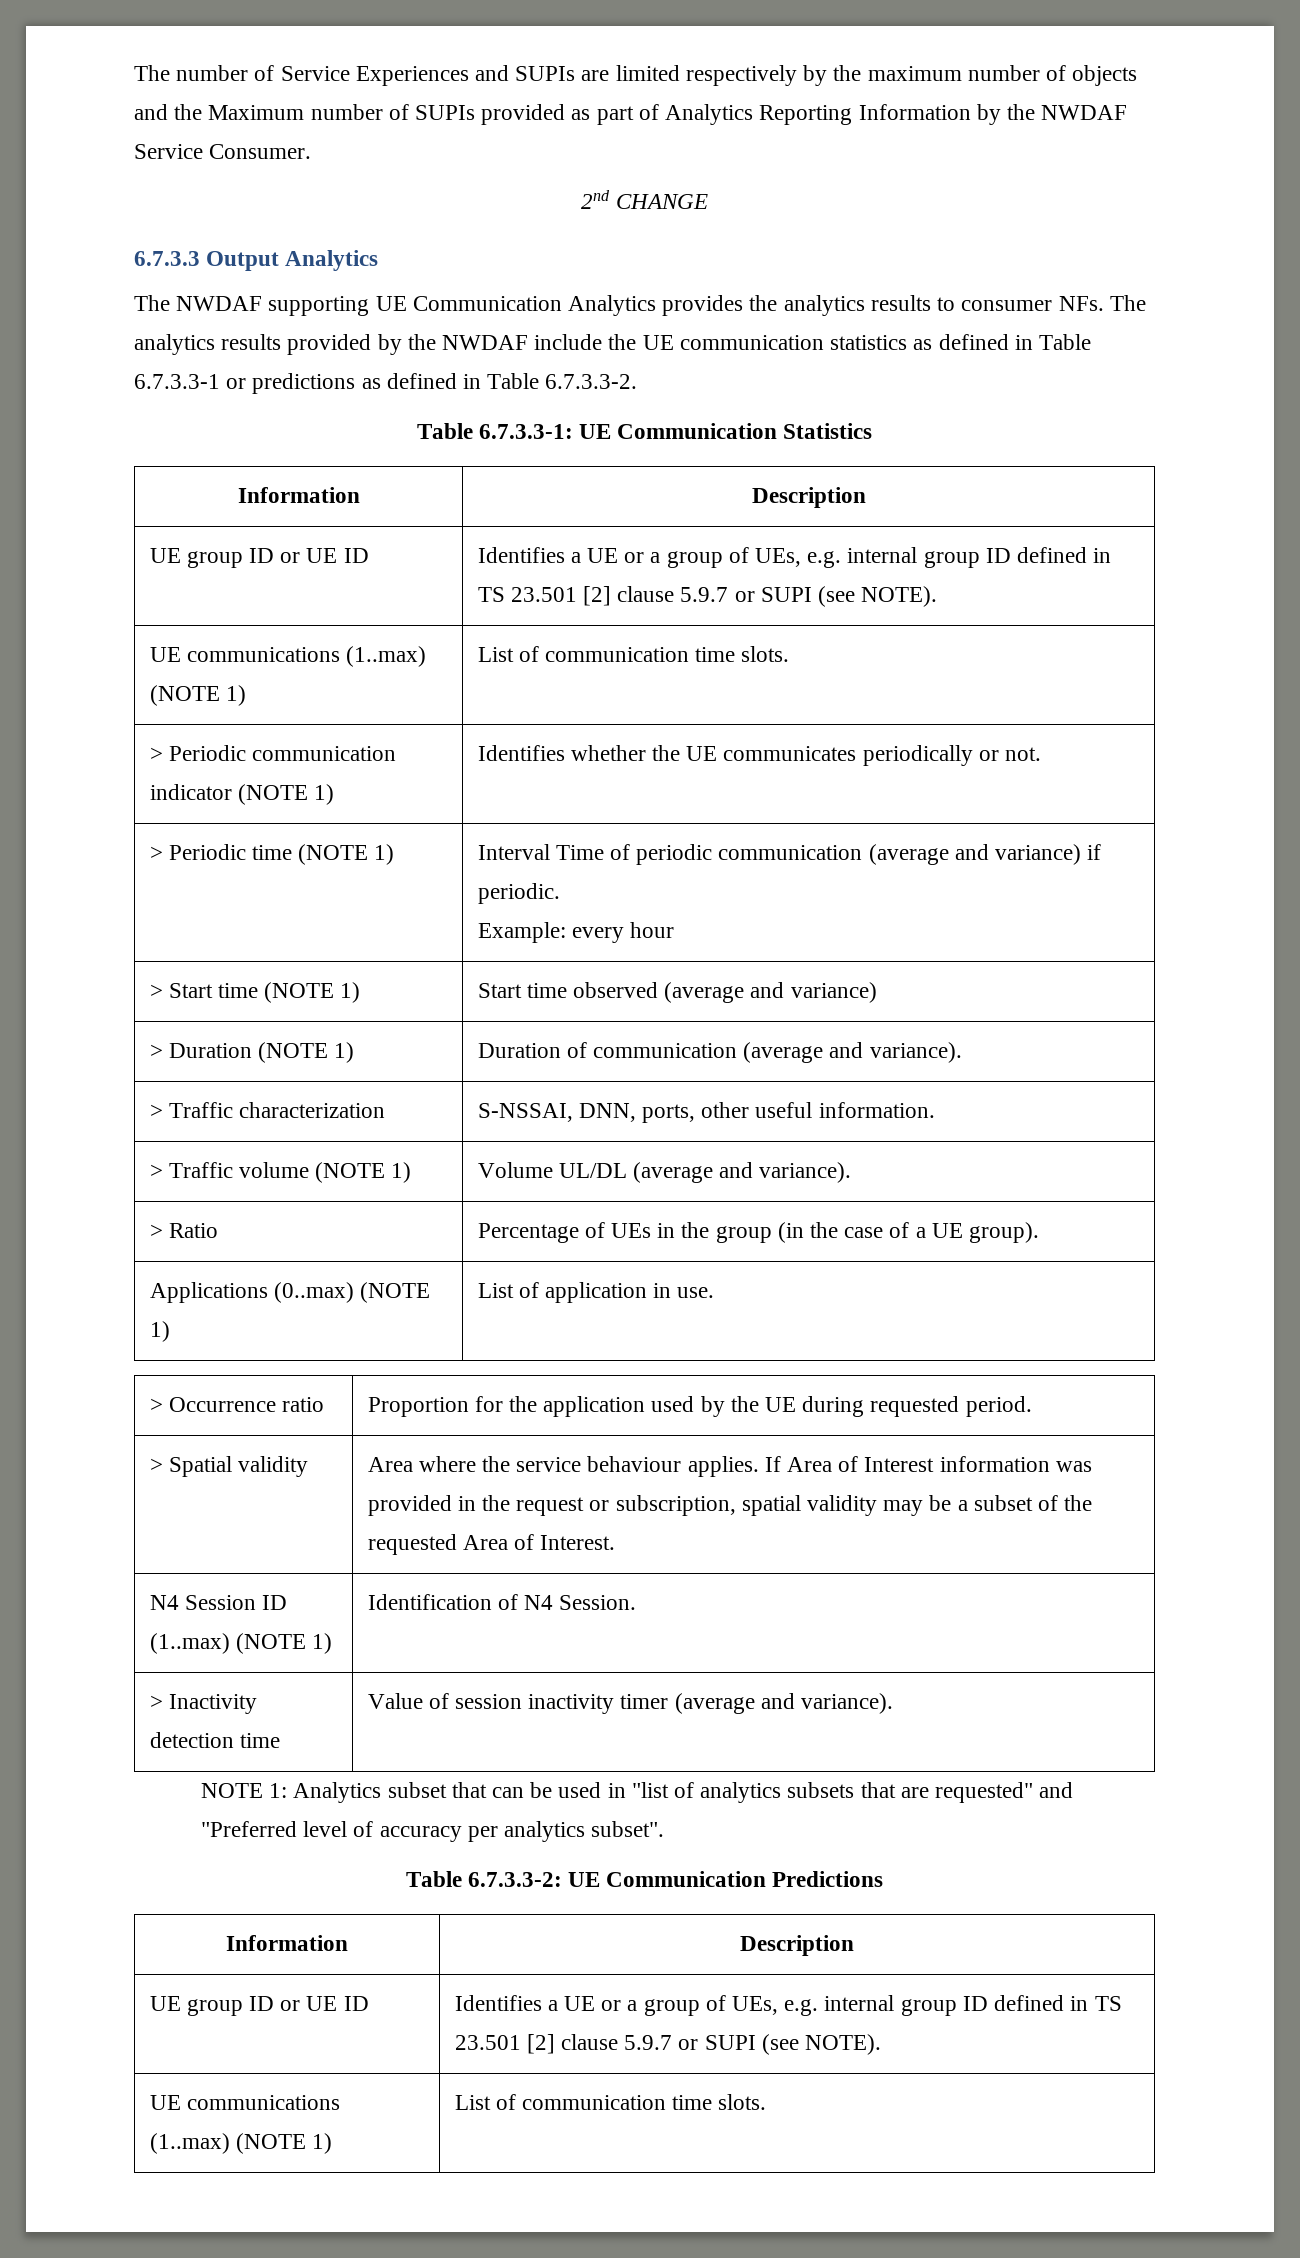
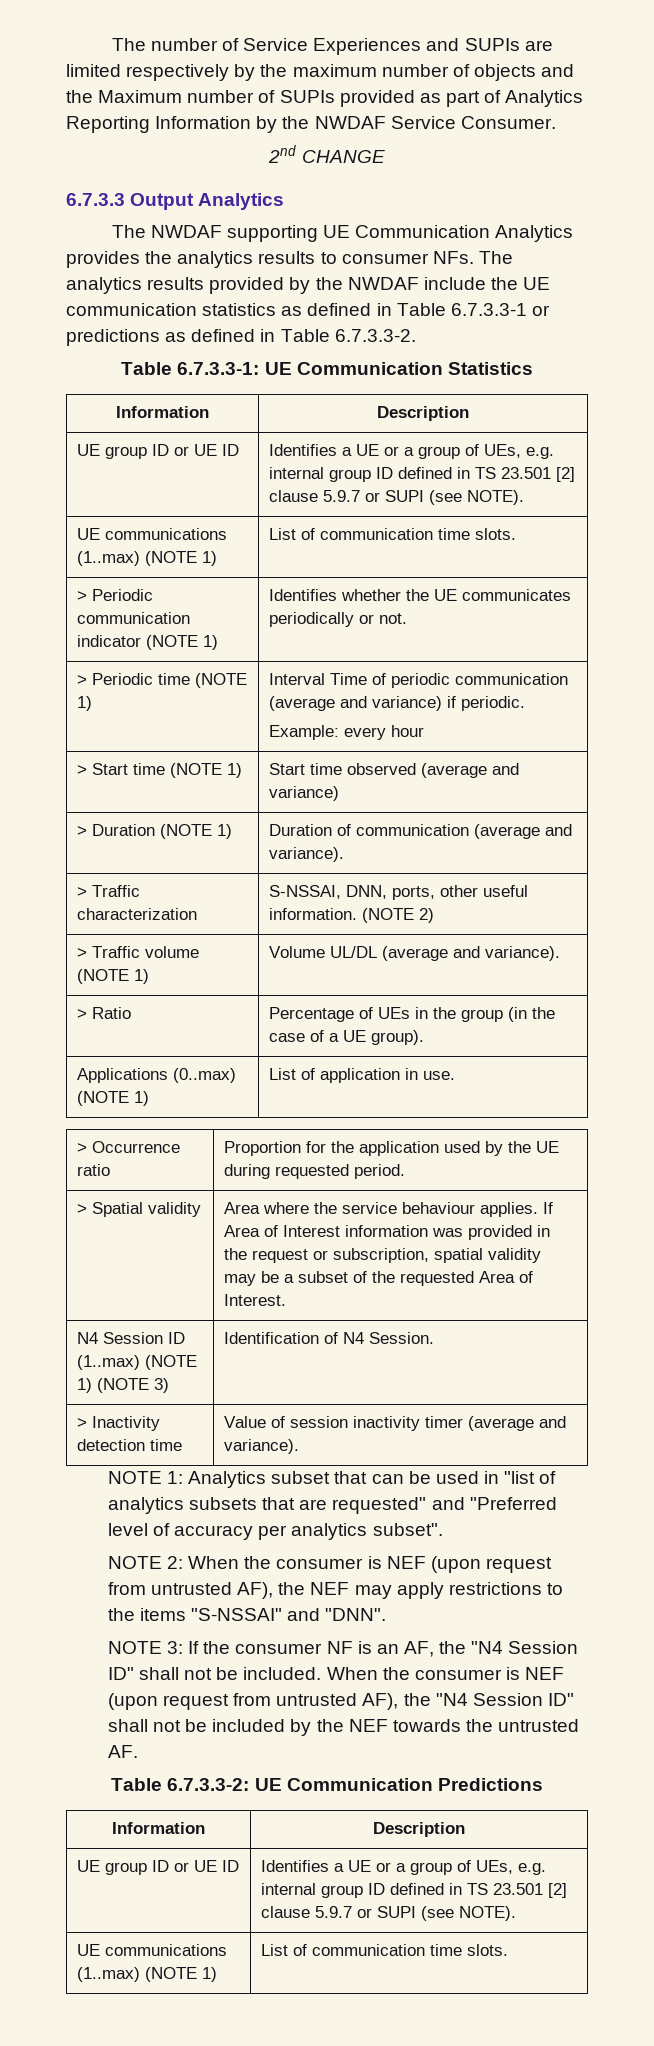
- > Traffic characterization | S-NSSAI, DNN, ports, other useful information.
+ > Traffic characterization | S-NSSAI, DNN, ports, other useful information. (NOTE 2)
- N4 Session ID (1..max) (NOTE 1) | Identification of N4 Session.
+ N4 Session ID (1..max) (NOTE 1) (NOTE 3) | Identification of N4 Session.
+ NOTE 2: When the consumer is NEF (upon request from untrusted AF), the NEF may apply restrictions to the items "S-NSSAI" and "DNN".
+ NOTE 3: If the consumer NF is an AF, the "N4 Session ID" shall not be included. When the consumer is NEF (upon request from untrusted AF), the "N4 Session ID" shall not be included by the NEF towards the untrusted AF.

